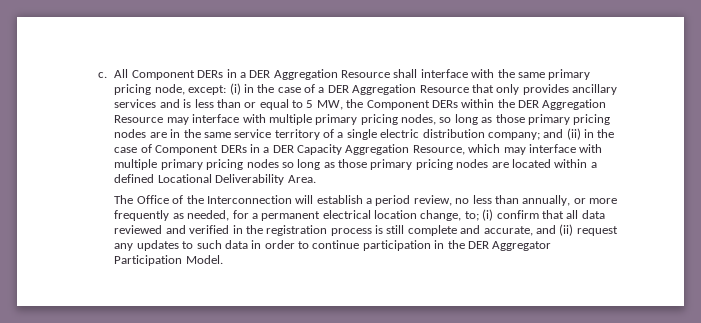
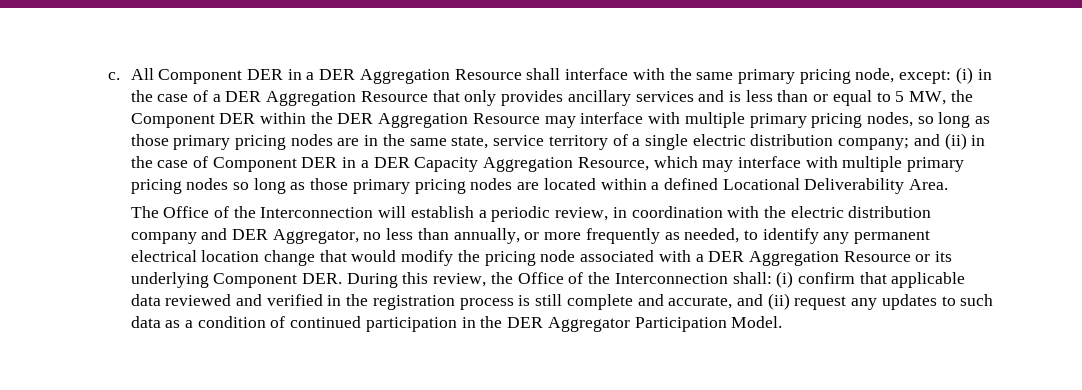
- All Component DERs in a DER Aggregation Resource shall interface with the same primary pricing node, except:
+ All Component DER in a DER Aggregation Resource shall interface with the same primary pricing node, except:
- (i) in the case of a DER Aggregation Resource that only provides ancillary services and is less than or equal to 5 MW, the Component DERs within the DER Aggregation Resource may interface with multiple primary pricing nodes, so long as those primary pricing nodes are in the same service territory of a single electric distribution company;
+ (i) in the case of a DER Aggregation Resource that only provides ancillary services and is less than or equal to 5 MW, the Component DER within the DER Aggregation Resource may interface with multiple primary pricing nodes, so long as those primary pricing nodes are in the same state, service territory of a single electric distribution company;
- and (ii) in the case of Component DERs in a DER Capacity Aggregation Resource, which may interface with multiple primary pricing nodes so long as those primary pricing nodes are located within a defined Locational Deliverability Area.
+ and (ii) in the case of Component DER in a DER Capacity Aggregation Resource, which may interface with multiple primary pricing nodes so long as those primary pricing nodes are located within a defined Locational Deliverability Area.
- The Office of the Interconnection will establish a period review, no less than annually, or more frequently as needed, for a permanent electrical location change, to; (i) confirm that all data reviewed and verified in the registration process is still complete and accurate, and (ii) request any updates to such data in order to continue participation in the DER Aggregator Participation Model.
+ The Office of the Interconnection will establish a periodic review, in coordination with the electric distribution company and DER Aggregator, no less than annually, or more frequently as needed, to identify any permanent electrical location change that would modify the pricing node associated with a DER Aggregation Resource or its underlying Component DER. During this review, the Office of the Interconnection shall: (i) confirm that applicable data reviewed and verified in the registration process is still complete and accurate, and (ii) request any updates to such data as a condition of continued participation in the DER Aggregator Participation Model.

